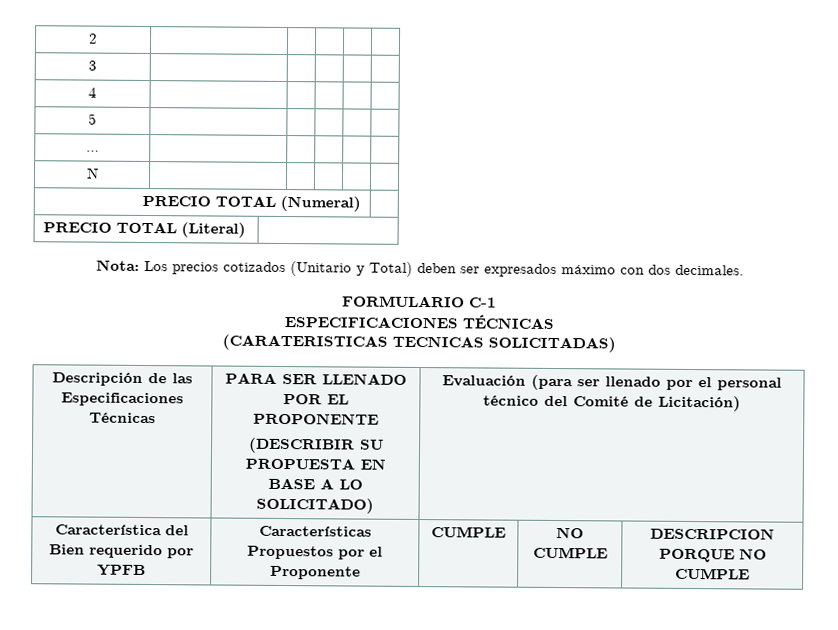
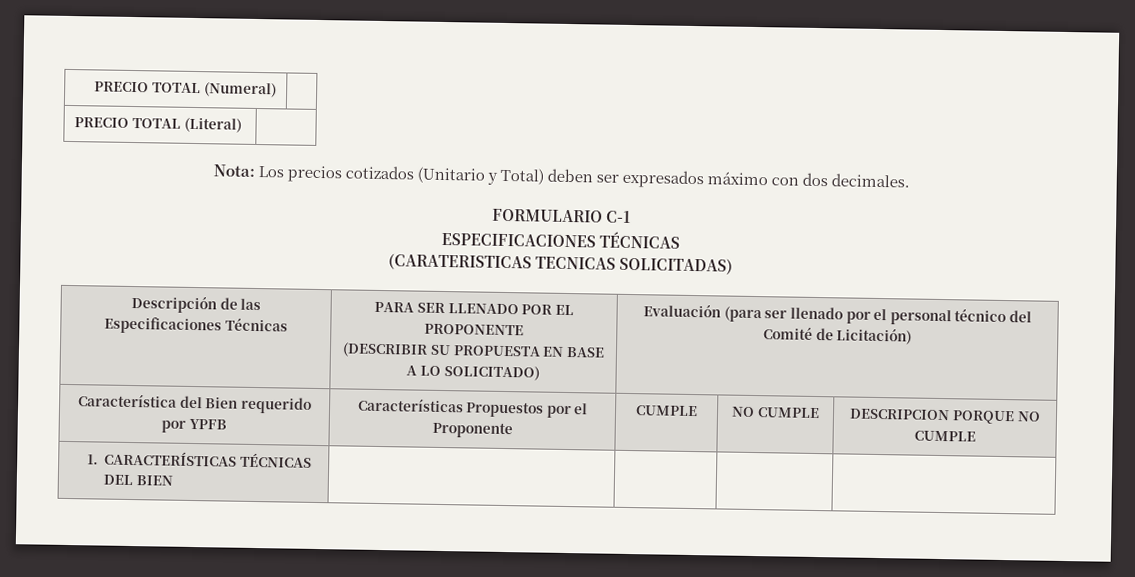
- 2 | | | | |
- 3 | | | | |
- 4 | | | | |
- 5 | | | | |
- … | | | | |
- N | | | | |
+ 1. CARACTERÍSTICAS TÉCNICAS DEL BIEN | | | |

